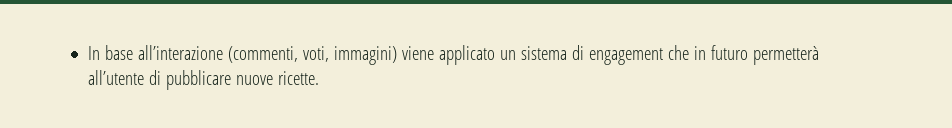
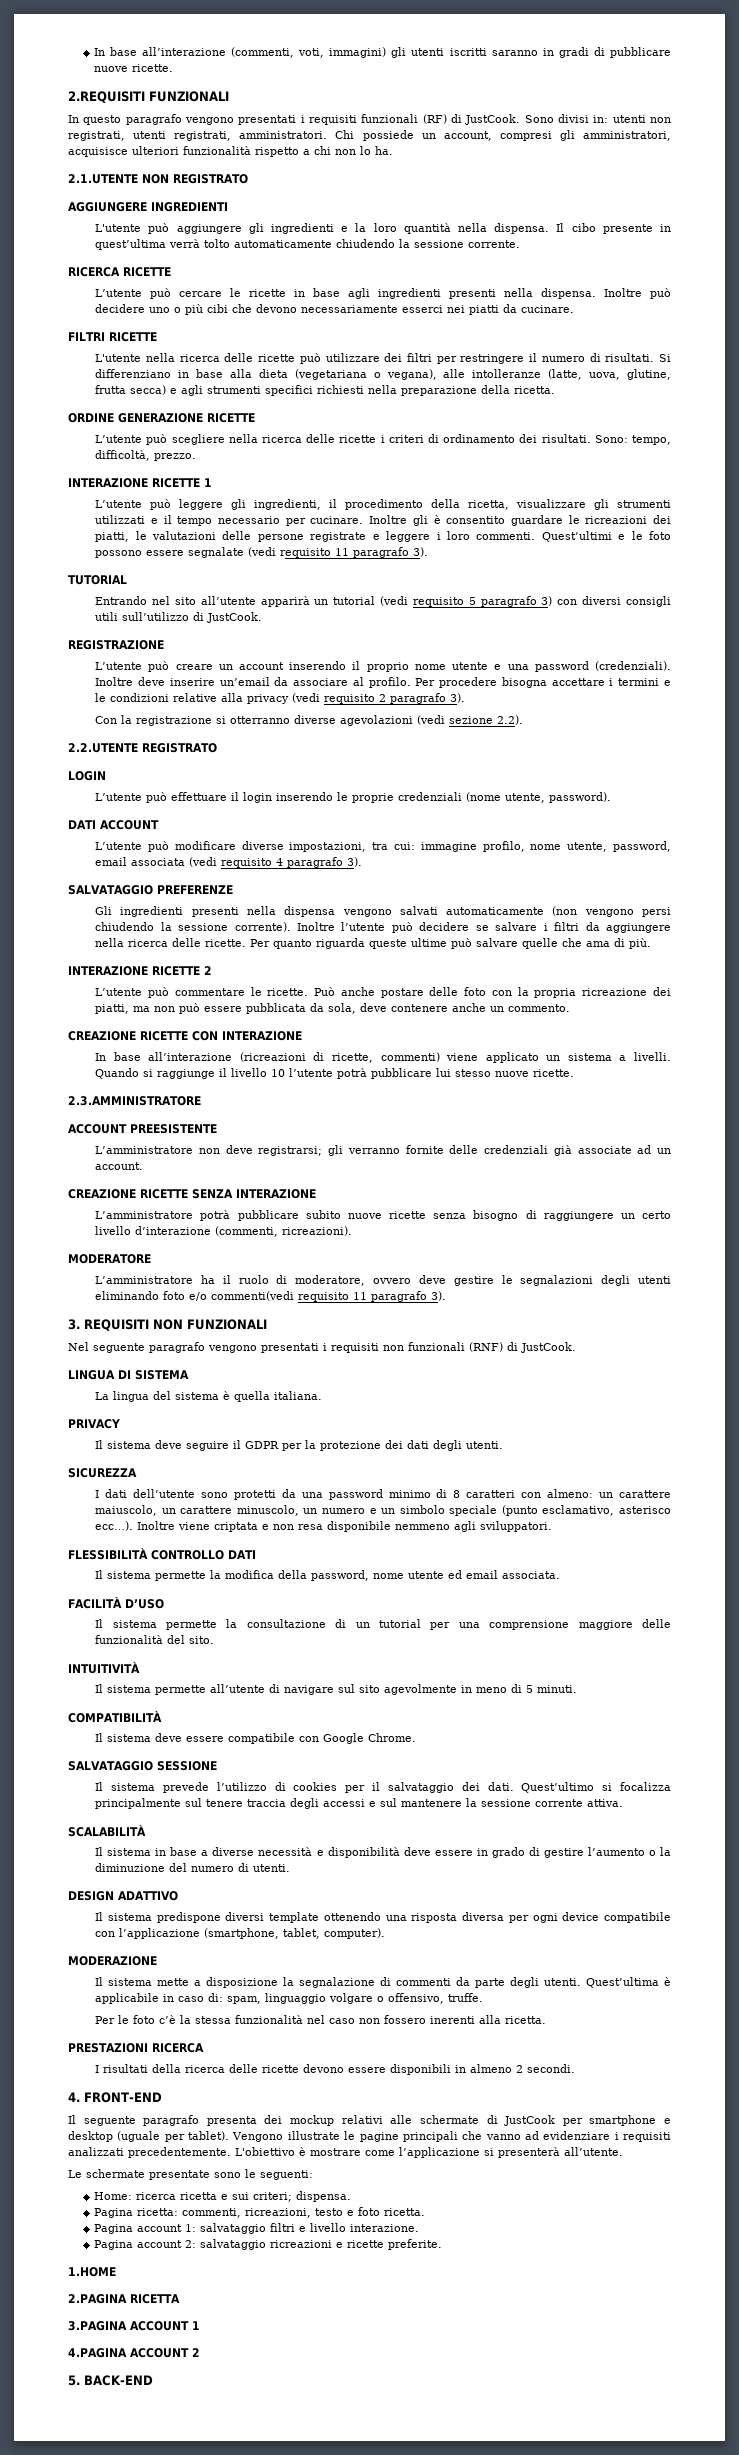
- In base all’interazione (commenti, voti, immagini) viene applicato un sistema di engagement che in futuro permetterà all’utente di pubblicare nuove ricette.
+ In base all’interazione (commenti, voti, immagini) gli utenti iscritti saranno in gradi di pubblicare nuove ricette.
+ 2.REQUISITI FUNZIONALI
+ In questo paragrafo vengono presentati i requisiti funzionali (RF) di JustCook. Sono divisi in: utenti non registrati, utenti registrati, amministratori. Chi possiede un account, compresi gli amministratori, acquisisce ulteriori funzionalità rispetto a chi non lo ha.
+ 2.1.UTENTE NON REGISTRATO
+ AGGIUNGERE INGREDIENTI
+ L'utente può aggiungere gli ingredienti e la loro quantità nella dispensa. Il cibo presente in quest’ultima verrà tolto automaticamente chiudendo la sessione corrente.
+ RICERCA RICETTE
+ L’utente può cercare le ricette in base agli ingredienti presenti nella dispensa. Inoltre può decidere uno o più cibi che devono necessariamente esserci nei piatti da cucinare.
+ FILTRI RICETTE
+ L'utente nella ricerca delle ricette può utilizzare dei filtri per restringere il numero di risultati. Si differenziano in base alla dieta (vegetariana o vegana), alle intolleranze (latte, uova, glutine, frutta secca) e agli strumenti specifici richiesti nella preparazione della ricetta.
+ ORDINE GENERAZIONE RICETTE
+ L’utente può scegliere nella ricerca delle ricette i criteri di ordinamento dei risultati. Sono: tempo, difficoltà, prezzo.
+ INTERAZIONE RICETTE 1
+ L’utente può leggere gli ingredienti, il procedimento della ricetta, visualizzare gli strumenti utilizzati e il tempo necessario per cucinare. Inoltre gli è consentito guardare le ricreazioni dei piatti, le valutazioni delle persone registrate e leggere i loro commenti. Quest’ultimi e le foto possono essere segnalate (vedi requisito 11 paragrafo 3).
+ TUTORIAL
+ Entrando nel sito all’utente apparirà un tutorial (vedi requisito 5 paragrafo 3) con diversi consigli utili sull’utilizzo di JustCook.
+ REGISTRAZIONE
+ L’utente può creare un account inserendo il proprio nome utente e una password (credenziali). Inoltre deve inserire un’email da associare al profilo. Per procedere bisogna accettare i termini e le condizioni relative alla privacy (vedi requisito 2 paragrafo 3).
+ Con la registrazione si otterranno diverse agevolazioni (vedi sezione 2.2).
+ 2.2.UTENTE REGISTRATO
+ LOGIN
+ L’utente può effettuare il login inserendo le proprie credenziali (nome utente, password).
+ DATI ACCOUNT
+ L’utente può modificare diverse impostazioni, tra cui: immagine profilo, nome utente, password, email associata (vedi requisito 4 paragrafo 3).
+ SALVATAGGIO PREFERENZE
+ Gli ingredienti presenti nella dispensa vengono salvati automaticamente (non vengono persi chiudendo la sessione corrente). Inoltre l’utente può decidere se salvare i filtri da aggiungere nella ricerca delle ricette. Per quanto riguarda queste ultime può salvare quelle che ama di più.
+ INTERAZIONE RICETTE 2
+ L’utente può commentare le ricette. Può anche postare delle foto con la propria ricreazione dei piatti, ma non può essere pubblicata da sola, deve contenere anche un commento.
+ CREAZIONE RICETTE CON INTERAZIONE
+ In base all’interazione (ricreazioni di ricette, commenti) viene applicato un sistema a livelli. Quando si raggiunge il livello 10 l’utente potrà pubblicare lui stesso nuove ricette.
+ 2.3.AMMINISTRATORE
+ ACCOUNT PREESISTENTE
+ L’amministratore non deve registrarsi; gli verranno fornite delle credenziali già associate ad un account.
+ CREAZIONE RICETTE SENZA INTERAZIONE
+ L’amministratore potrà pubblicare subito nuove ricette senza bisogno di raggiungere un certo livello d’interazione (commenti, ricreazioni).
+ MODERATORE
+ L’amministratore ha il ruolo di moderatore, ovvero deve gestire le segnalazioni degli utenti eliminando foto e/o commenti(vedi requisito 11 paragrafo 3).
+ 3. REQUISITI NON FUNZIONALI
+ Nel seguente paragrafo vengono presentati i requisiti non funzionali (RNF) di JustCook.
+ LINGUA DI SISTEMA
+ La lingua del sistema è quella italiana.
+ PRIVACY
+ Il sistema deve seguire il GDPR per la protezione dei dati degli utenti.
+ SICUREZZA
+ I dati dell’utente sono protetti da una password minimo di 8 caratteri con almeno: un carattere maiuscolo, un carattere minuscolo, un numero e un simbolo speciale (punto esclamativo, asterisco ecc…). Inoltre viene criptata e non resa disponibile nemmeno agli sviluppatori.
+ FLESSIBILITÀ CONTROLLO DATI
+ Il sistema permette la modifica della password, nome utente ed email associata.
+ FACILITÀ D’USO
+ Il sistema permette la consultazione di un tutorial per una comprensione maggiore delle funzionalità del sito.
+ INTUITIVITÀ
+ Il sistema permette all’utente di navigare sul sito agevolmente in meno di 5 minuti.
+ COMPATIBILITÀ
+ Il sistema deve essere compatibile con Google Chrome.
+ SALVATAGGIO SESSIONE
+ Il sistema prevede l’utilizzo di cookies per il salvataggio dei dati. Quest’ultimo si focalizza principalmente sul tenere traccia degli accessi e sul mantenere la sessione corrente attiva.
+ SCALABILITÀ
+ Il sistema in base a diverse necessità e disponibilità deve essere in grado di gestire l’aumento o la diminuzione del numero di utenti.
+ DESIGN ADATTIVO
+ Il sistema predispone diversi template ottenendo una risposta diversa per ogni device compatibile con l’applicazione (smartphone, tablet, computer).
+ MODERAZIONE
+ Il sistema mette a disposizione la segnalazione di commenti da parte degli utenti. Quest’ultima è applicabile in caso di: spam, linguaggio volgare o offensivo, truffe.
+ Per le foto c’è la stessa funzionalità nel caso non fossero inerenti alla ricetta.
+ PRESTAZIONI RICERCA
+ I risultati della ricerca delle ricette devono essere disponibili in almeno 2 secondi.
+ 4. FRONT-END
+ Il seguente paragrafo presenta dei mockup relativi alle schermate di JustCook per smartphone e desktop (uguale per tablet). Vengono illustrate le pagine principali che vanno ad evidenziare i requisiti analizzati precedentemente. L'obiettivo è mostrare come l’applicazione si presenterà all’utente.
+ Le schermate presentate sono le seguenti:
+ Home: ricerca ricetta e sui criteri; dispensa.
+ Pagina ricetta: commenti, ricreazioni, testo e foto ricetta.
+ Pagina account 1: salvataggio filtri e livello interazione.
+ Pagina account 2: salvataggio ricreazioni e ricette preferite.
+ 1.HOME
+ 2.PAGINA RICETTA
+ 3.PAGINA ACCOUNT 1
+ 4.PAGINA ACCOUNT 2
+ 5. BACK-END

